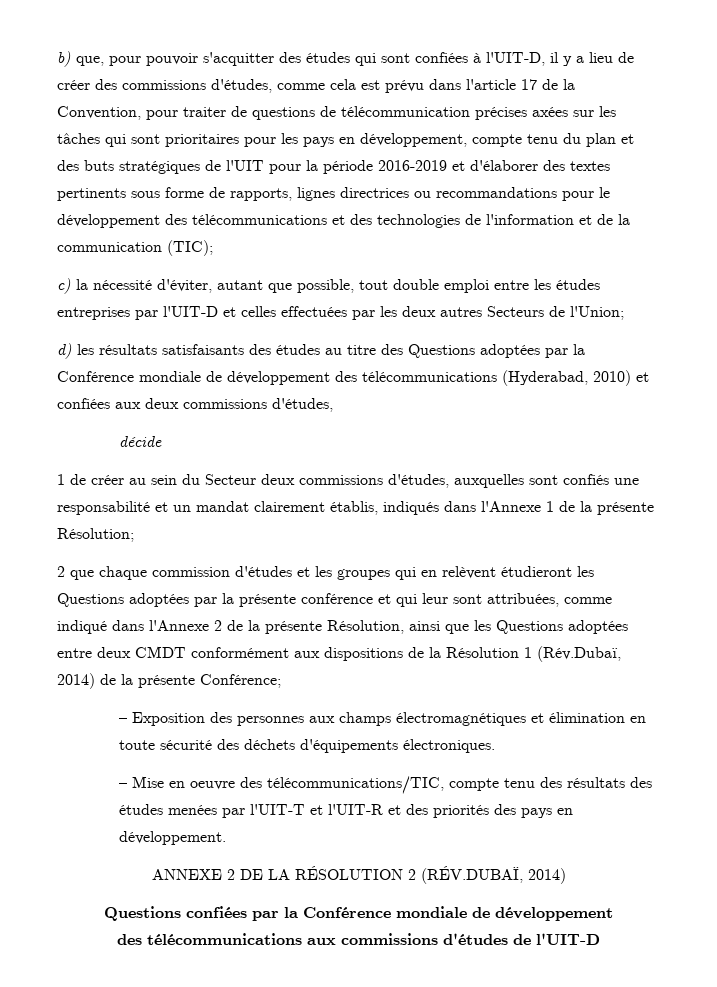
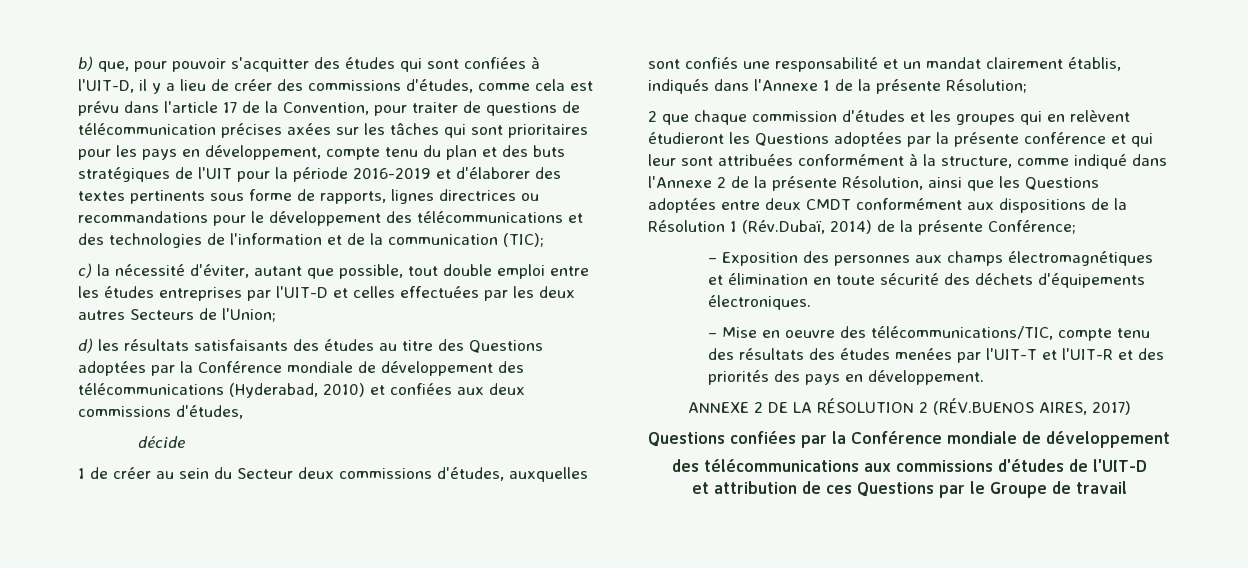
- 2 que chaque commission d'études et les groupes qui en relèvent étudieront les Questions adoptées par la présente conférence et qui leur sont attribuées, comme indiqué dans l'Annexe 2 de la présente Résolution, ainsi que les Questions adoptées entre deux CMDT conformément aux dispositions de la Résolution 1 (Rév.Dubaï, 2014) de la présente Conférence;
+ 2 que chaque commission d'études et les groupes qui en relèvent étudieront les Questions adoptées par la présente conférence et qui leur sont attribuées conformément à la structure, comme indiqué dans l'Annexe 2 de la présente Résolution, ainsi que les Questions adoptées entre deux CMDT conformément aux dispositions de la Résolution 1 (Rév.Dubaï, 2014) de la présente Conférence;
- ANNEXE 2 DE LA RÉSOLUTION 2 (RÉV.DUBAÏ, 2014)
+ ANNEXE 2 DE LA RÉSOLUTION 2 (RÉV.BUENOS AIRES, 2017)
+ et attribution de ces Questions par le Groupe de travail

